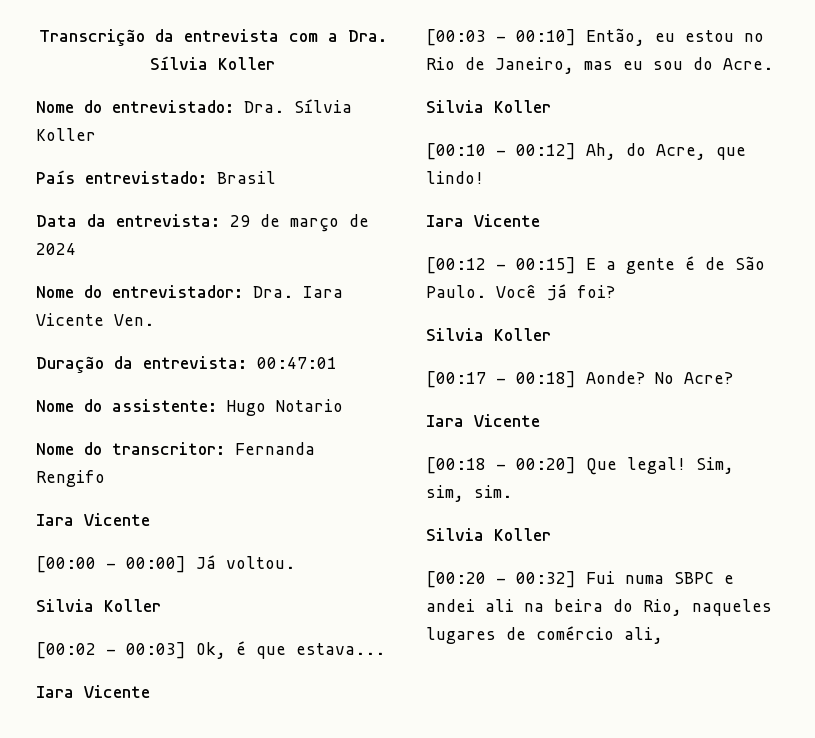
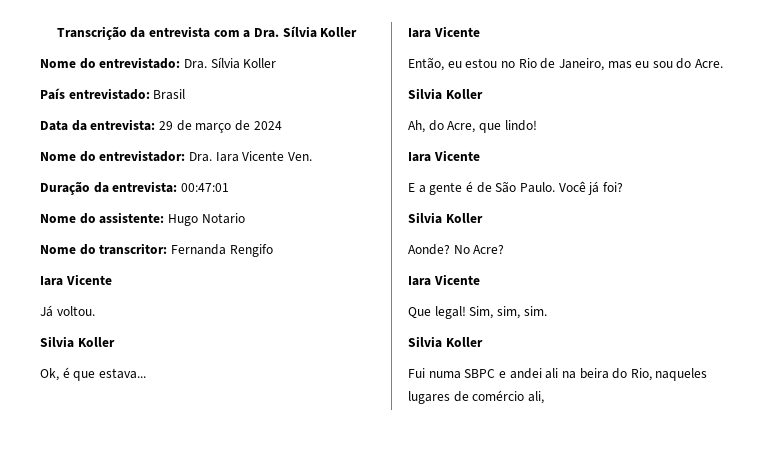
- [00:00 - 00:00] Já voltou.
+ Já voltou.
- [00:02 - 00:03] Ok, é que estava...
+ Ok, é que estava...
- [00:03 - 00:10] Então, eu estou no Rio de Janeiro, mas eu sou do Acre.
+ Então, eu estou no Rio de Janeiro, mas eu sou do Acre.
- [00:10 - 00:12] Ah, do Acre, que lindo!
+ Ah, do Acre, que lindo!
- [00:12 - 00:15] E a gente é de São Paulo.
+ E a gente é de São Paulo.
- [00:17 - 00:18] Aonde?
+ Aonde?
- [00:18 - 00:20] Que legal!
+ Que legal!
- [00:20 - 00:32] Fui numa SBPC e andei ali na beira do Rio, naqueles lugares de comércio ali,
+ Fui numa SBPC e andei ali na beira do Rio, naqueles lugares de comércio ali,

